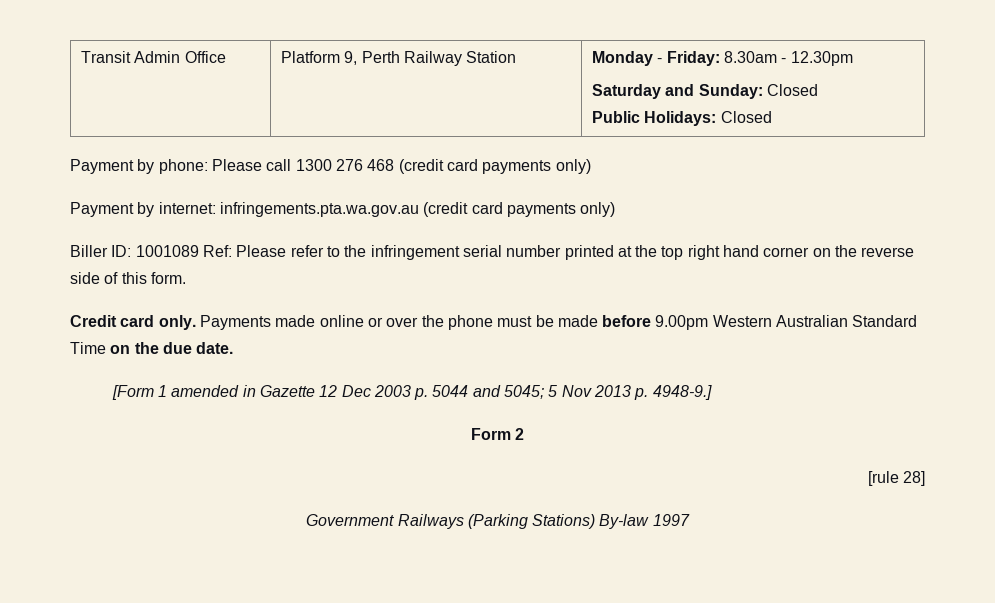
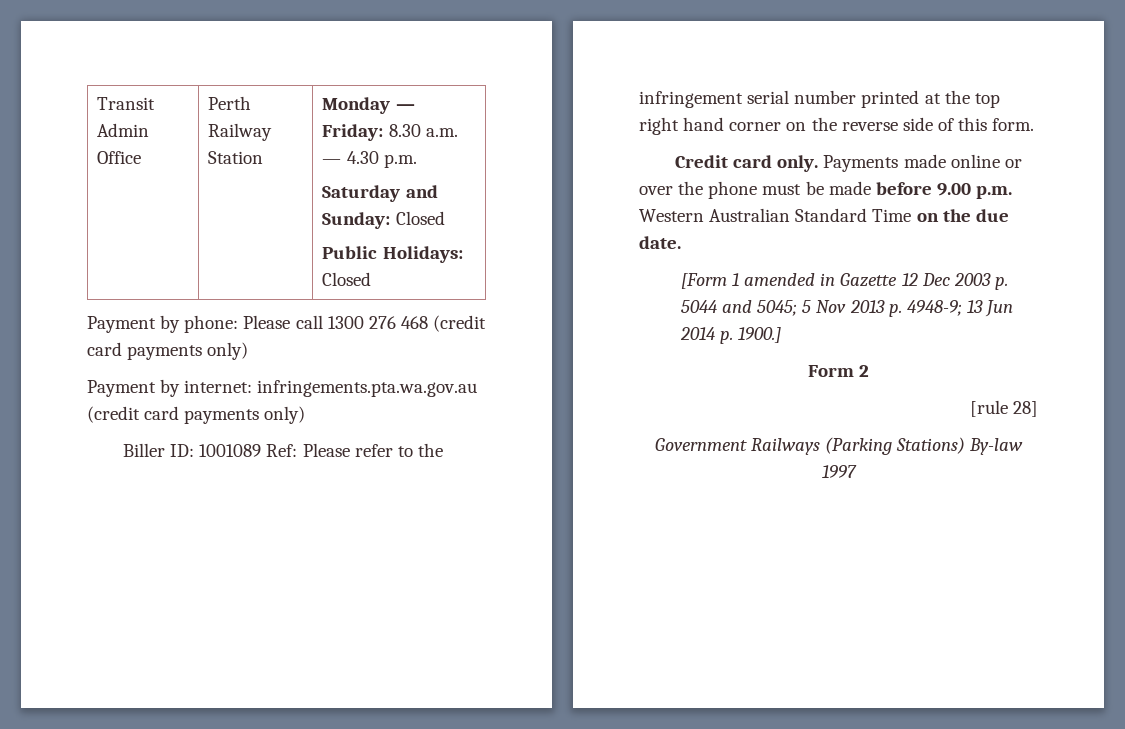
- Transit Admin Office | Platform 9, Perth Railway Station | Monday - Friday: 8.30am - 12.30pm
+ Transit Admin Office | Perth Railway Station | Monday — Friday: 8.30 a.m. — 4.30 p.m.
- Payments made online or over the phone must be made before 9.00pm Western Australian Standard Time on the due date.
+ Payments made online or over the phone must be made before 9.00 p.m. Western Australian Standard Time on the due date.
- [Form 1 amended in Gazette 12 Dec 2003 p. 5044 and 5045; 5 Nov 2013 p. 4948-9.]
+ [Form 1 amended in Gazette 12 Dec 2003 p. 5044 and 5045; 5 Nov 2013 p. 4948-9; 13 Jun 2014 p. 1900.]

